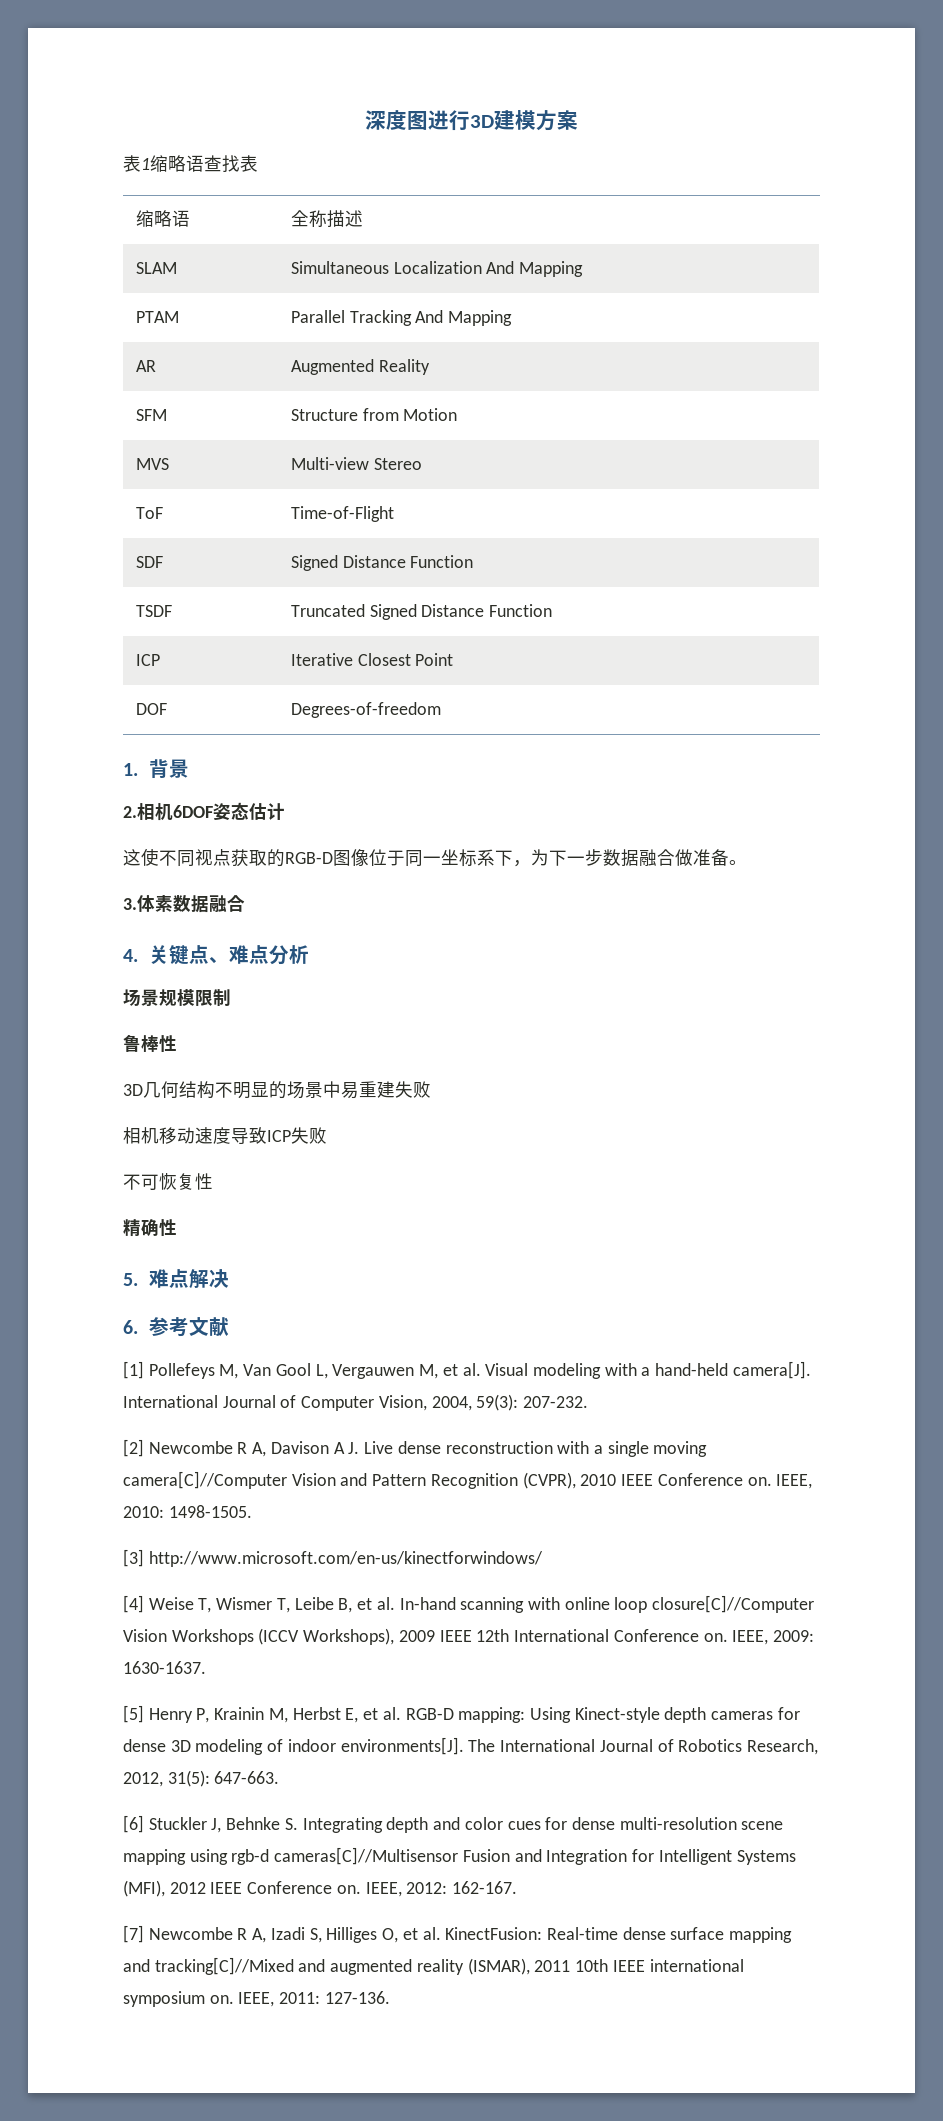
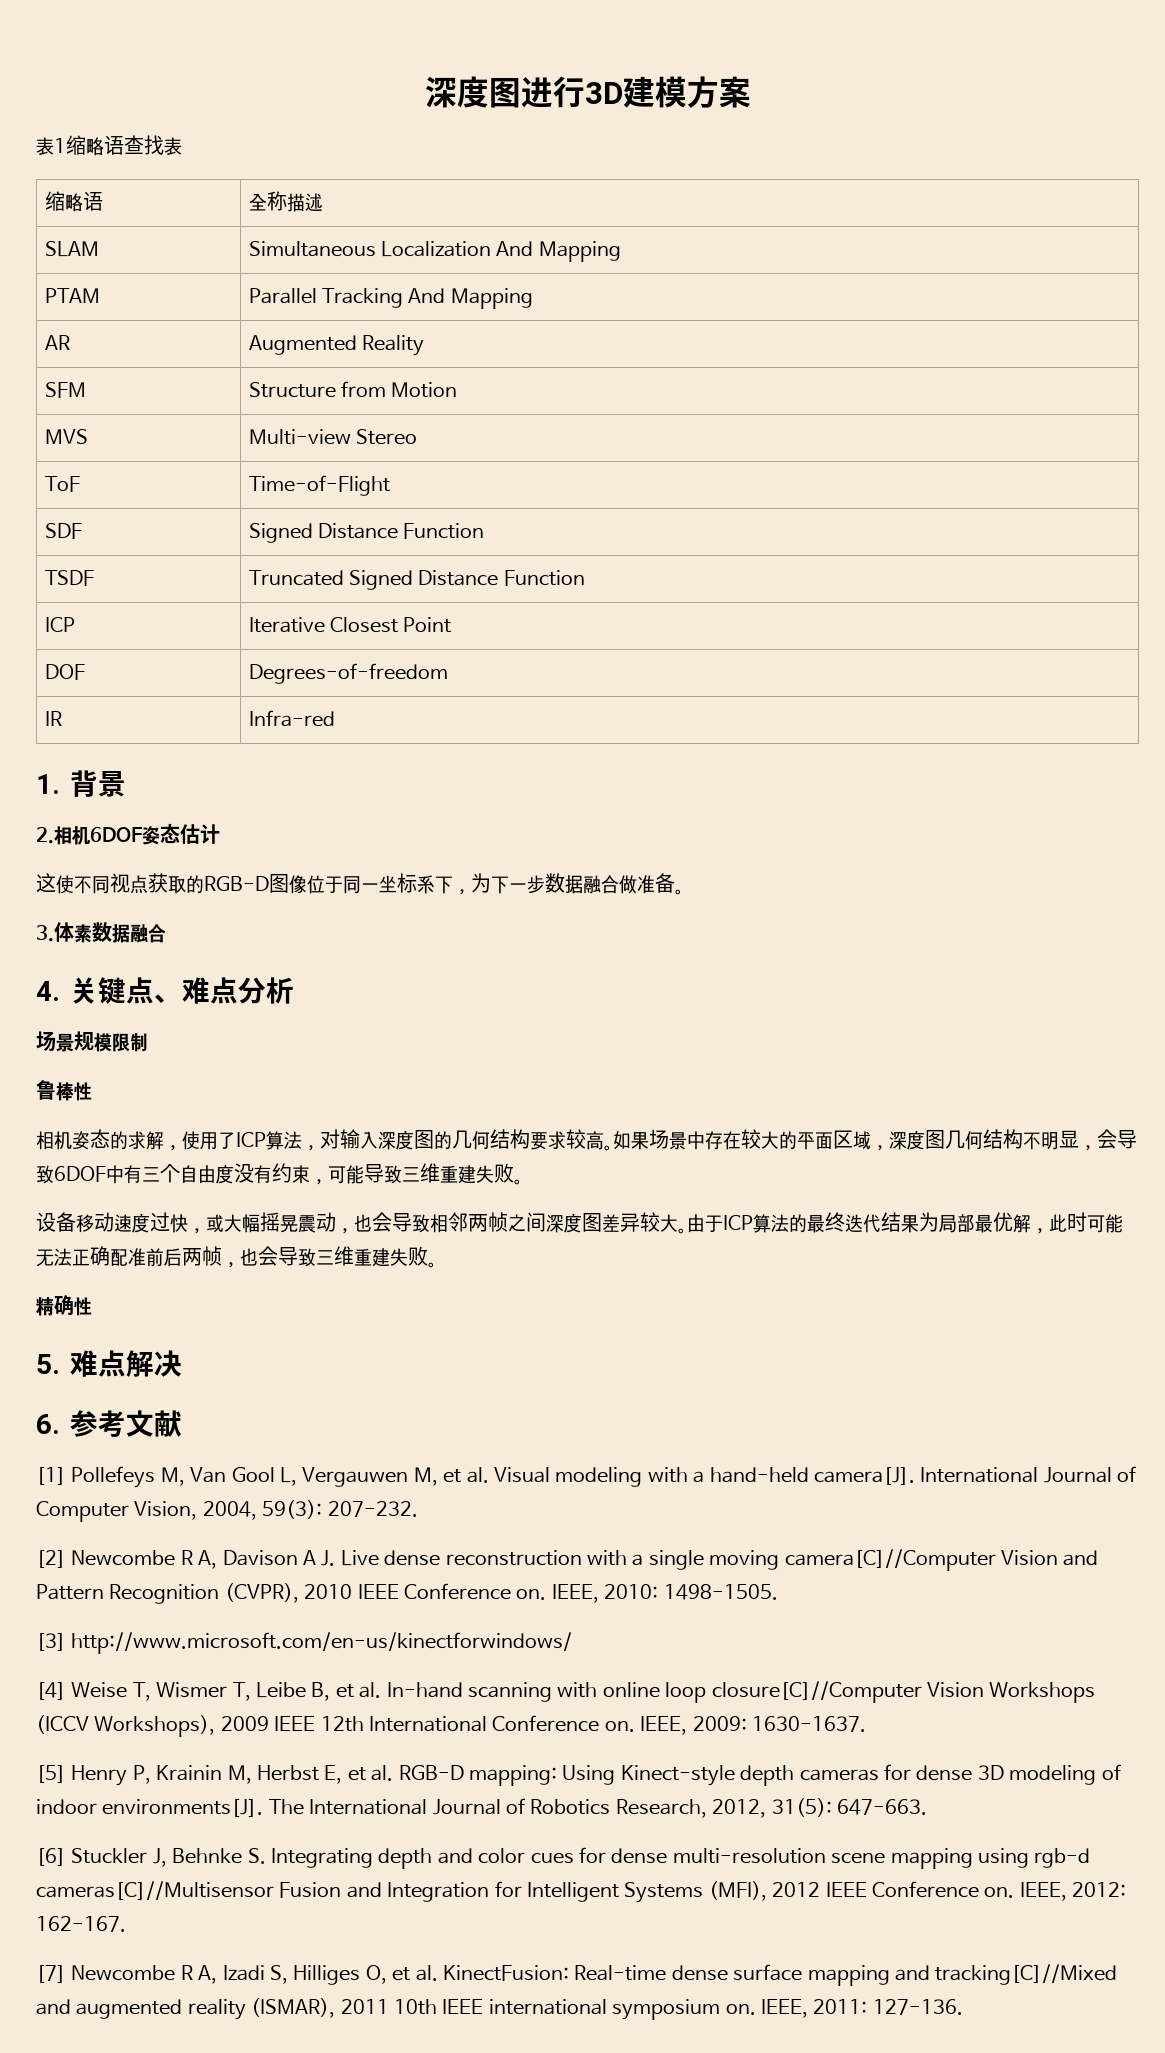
+ IR | Infra-red
- 3D几何结构不明显的场景中易重建失败
- 相机移动速度导致ICP失败
- 不可恢复性
+ 相机姿态的求解，使用了ICP算法，对输入深度图的几何结构要求较高。如果场景中存在较大的平面区域，深度图几何结构不明显，会导致6DOF中有三个自由度没有约束，可能导致三维重建失败。
+ 设备移动速度过快，或大幅摇晃震动，也会导致相邻两帧之间深度图差异较大。由于ICP算法的最终迭代结果为局部最优解，此时可能无法正确配准前后两帧，也会导致三维重建失败。

